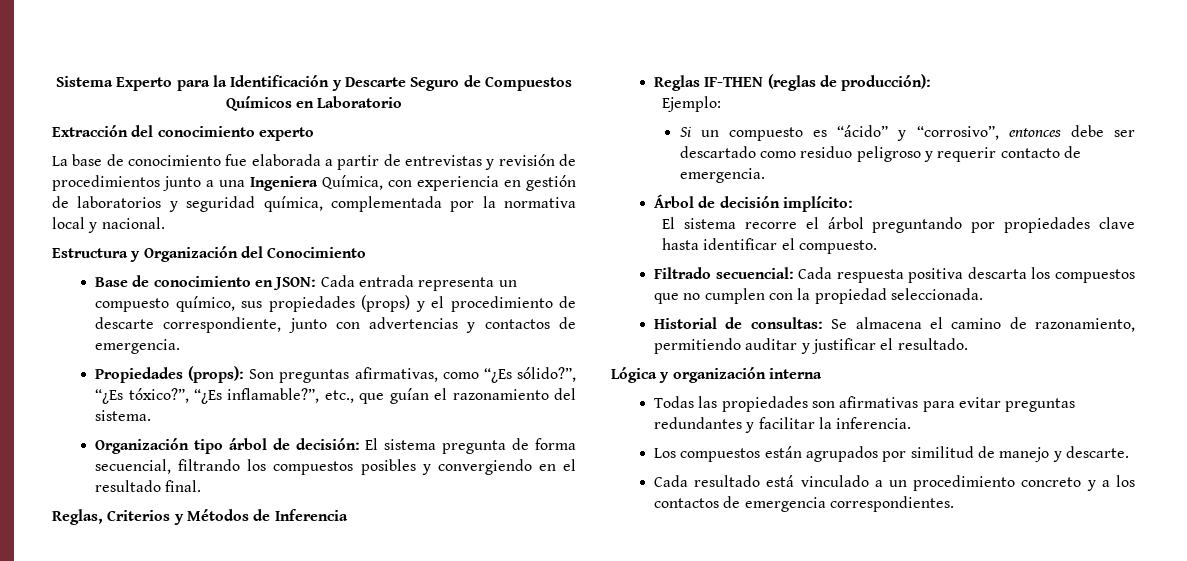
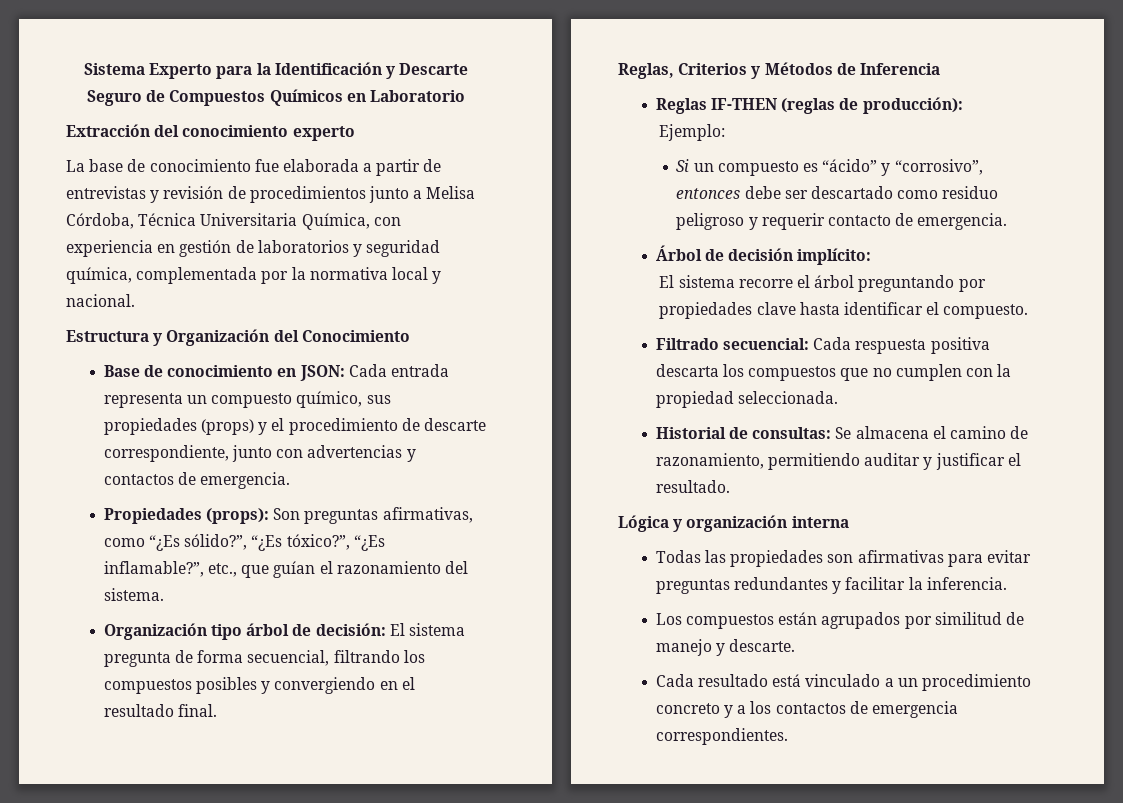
- La base de conocimiento fue elaborada a partir de entrevistas y revisión de procedimientos junto a una Ingeniera Química, con experiencia en gestión de laboratorios y seguridad química, complementada por la normativa local y nacional.
+ La base de conocimiento fue elaborada a partir de entrevistas y revisión de procedimientos junto a Melisa Córdoba, Técnica Universitaria Química, con experiencia en gestión de laboratorios y seguridad química, complementada por la normativa local y nacional.

